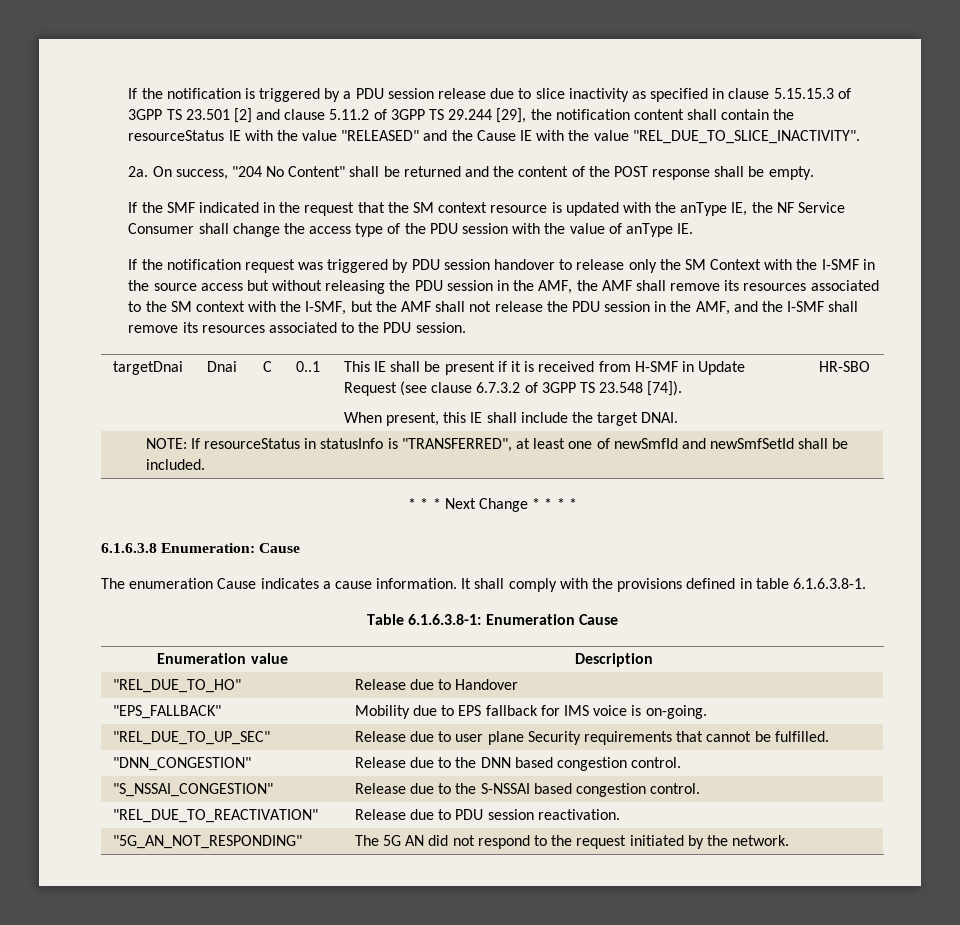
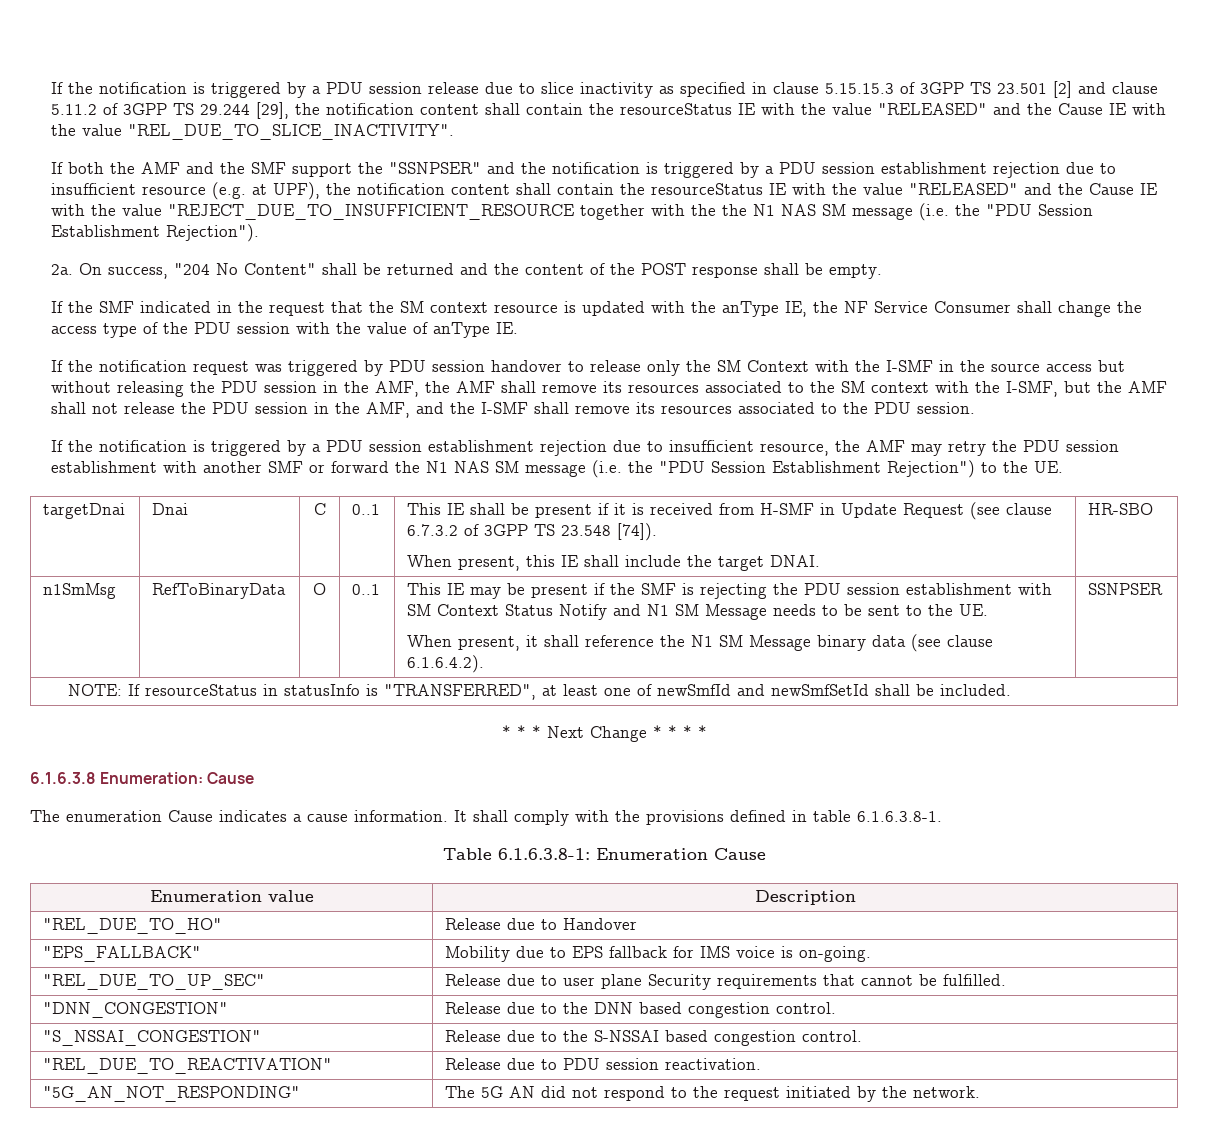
+ If both the AMF and the SMF support the "SSNPSER" and the notification is triggered by a PDU session establishment rejection due to insufficient resource (e.g. at UPF), the notification content shall contain the resourceStatus IE with the value "RELEASED" and the Cause IE with the value "REJECT_DUE_TO_INSUFFICIENT_RESOURCE together with the the N1 NAS SM message (i.e. the "PDU Session Establishment Rejection").
+ If the notification is triggered by a PDU session establishment rejection due to insufficient resource, the AMF may retry the PDU session establishment with another SMF or forward the N1 NAS SM message (i.e. the "PDU Session Establishment Rejection") to the UE.
+ n1SmMsg | RefToBinaryData | O | 0..1 | This IE may be present if the SMF is rejecting the PDU session establishment with SM Context Status Notify and N1 SM Message needs to be sent to the UE.
+ When present, it shall reference the N1 SM Message binary data (see clause 6.1.6.4.2). | SSNPSER

